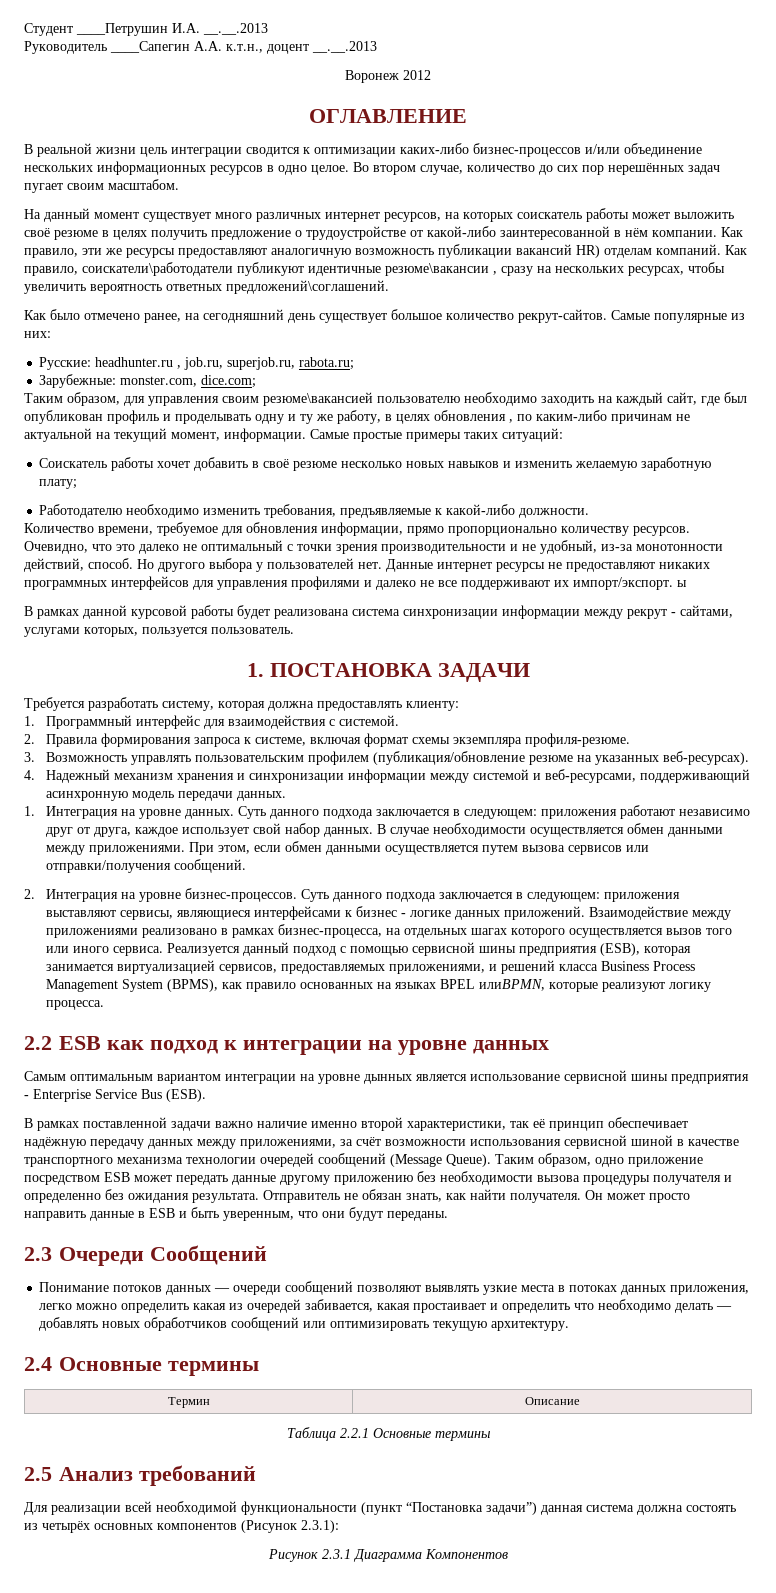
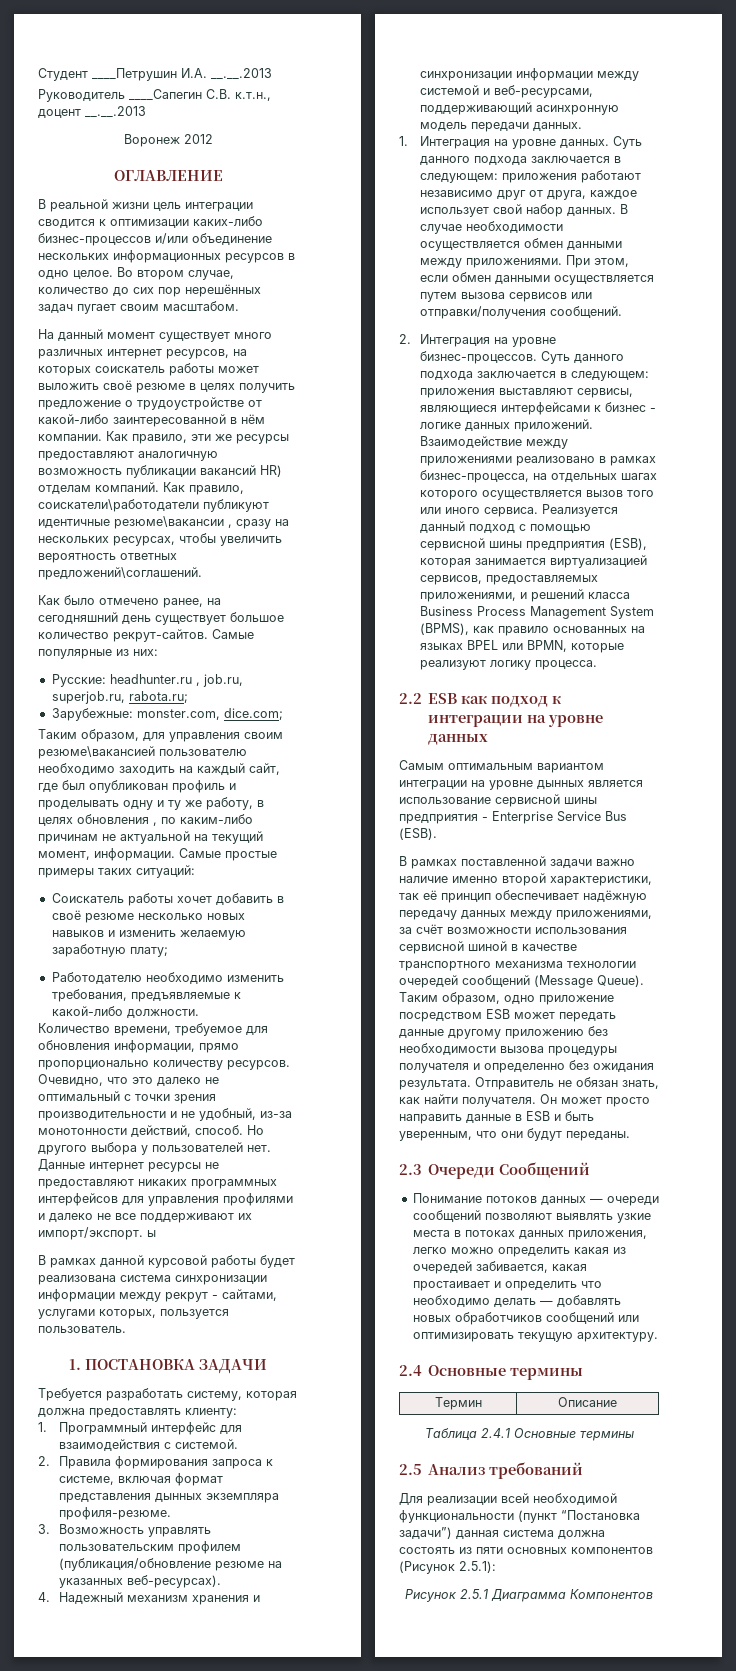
- Руководитель ____Сапегин А.А. к.т.н., доцент __.__.2013
+ Руководитель ____Сапегин С.В. к.т.н., доцент __.__.2013
- 2. Правила формирования запроса к системе, включая формат схемы экземпляра профиля-резюме.
+ 2. Правила формирования запроса к системе, включая формат представления дынных экземпляра профиля-резюме.
- Реализуется данный подход с помощью сервисной шины предприятия (ESB), которая занимается виртуализацией сервисов, предоставляемых приложениями, и решений класса Business Process Management System (BPMS), как правило основанных на языках BPEL илиBPMN, которые реализуют логику процесса.
+ Реализуется данный подход с помощью сервисной шины предприятия (ESB), которая занимается виртуализацией сервисов, предоставляемых приложениями, и решений класса Business Process Management System (BPMS), как правило основанных на языках BPEL или BPMN, которые реализуют логику процесса.
- Таблица 2.2.1 Основные термины
+ Таблица 2.4.1 Основные термины
- Для реализации всей необходимой функциональности (пункт “Постановка задачи”) данная система должна состоять из четырёх основных компонентов (Рисунок 2.3.1):
+ Для реализации всей необходимой функциональности (пункт “Постановка задачи”) данная система должна состоять из пяти основных компонентов (Рисунок 2.5.1):
- Рисунок 2.3.1 Диаграмма Компонентов
+ Рисунок 2.5.1 Диаграмма Компонентов

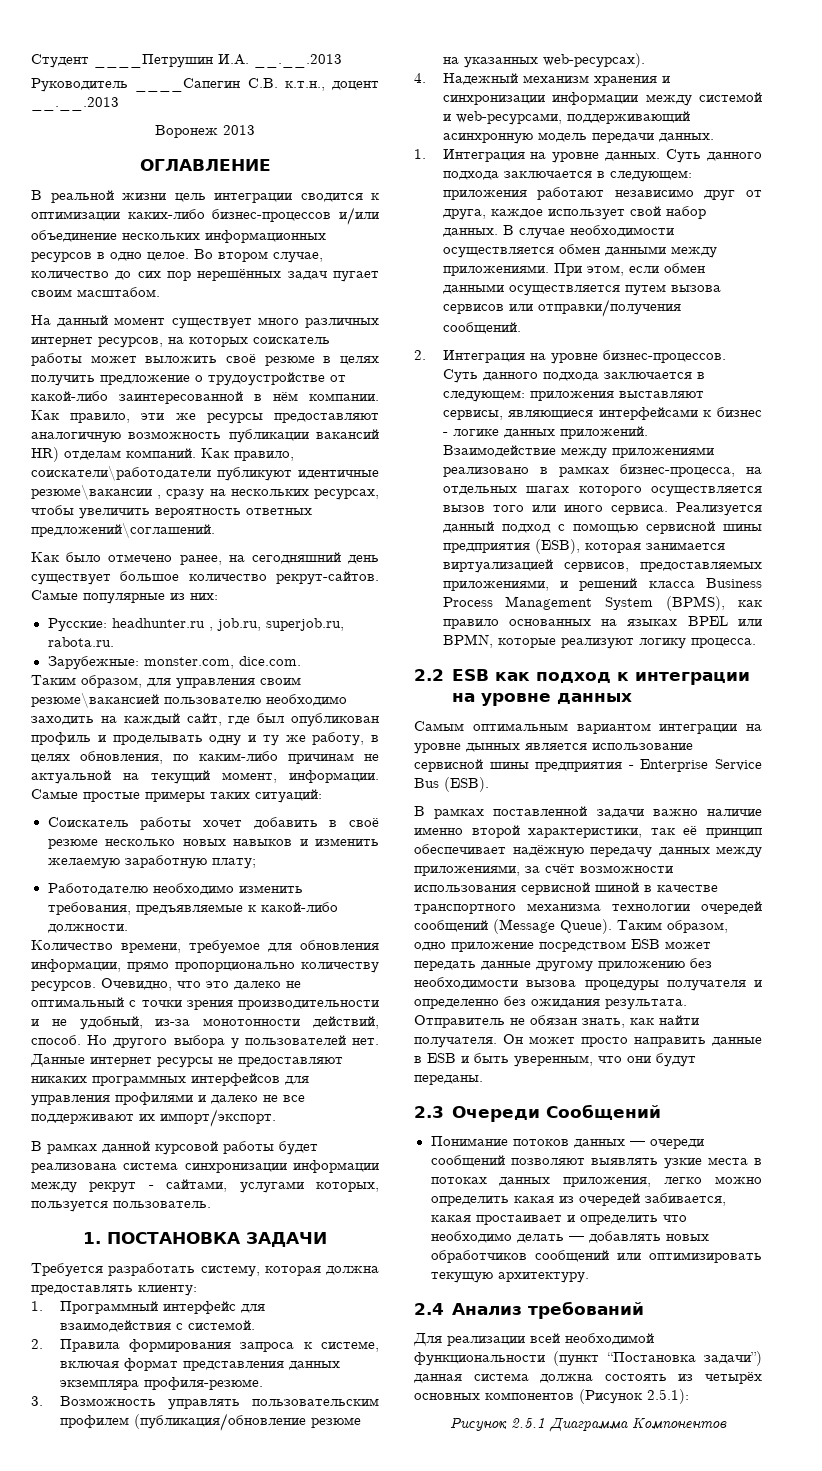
- Воронеж 2012
+ Воронеж 2013
- Русские: headhunter.ru , job.ru, superjob.ru, rabota.ru;
+ Русские: headhunter.ru , job.ru, superjob.ru, rabota.ru.
- Зарубежные: monster.com, dice.com;
+ Зарубежные: monster.com, dice.com.
- Таким образом, для управления своим резюме\вакансией пользователю необходимо заходить на каждый сайт, где был опубликован профиль и проделывать одну и ту же работу, в целях обновления , по каким-либо причинам не актуальной на текущий момент, информации.
+ Таким образом, для управления своим резюме\вакансией пользователю необходимо заходить на каждый сайт, где был опубликован профиль и проделывать одну и ту же работу, в целях обновления, по каким-либо причинам не актуальной на текущий момент, информации.
- Данные интернет ресурсы не предоставляют никаких программных интерфейсов для управления профилями и далеко не все поддерживают их импорт/экспорт. ы
+ Данные интернет ресурсы не предоставляют никаких программных интерфейсов для управления профилями и далеко не все поддерживают их импорт/экспорт.
- 2. Правила формирования запроса к системе, включая формат представления дынных экземпляра профиля-резюме.
+ 2. Правила формирования запроса к системе, включая формат представления данных экземпляра профиля-резюме.
- 3. Возможность управлять пользовательским профилем (публикация/обновление резюме на указанных веб-ресурсах).
+ 3. Возможность управлять пользовательским профилем (публикация/обновление резюме на указанных web-ресурсах).
- 4. Надежный механизм хранения и синхронизации информации между системой и веб-ресурсами, поддерживающий асинхронную модель передачи данных.
+ 4. Надежный механизм хранения и синхронизации информации между системой и web-ресурсами, поддерживающий асинхронную модель передачи данных.
- 2.4 Основные термины
- Термин | Описание
- Таблица 2.4.1 Основные термины
- 2.5 Анализ требований
+ 2.4 Анализ требований
- Для реализации всей необходимой функциональности (пункт “Постановка задачи”) данная система должна состоять из пяти основных компонентов (Рисунок 2.5.1):
+ Для реализации всей необходимой функциональности (пункт “Постановка задачи”) данная система должна состоять из четырёх основных компонентов (Рисунок 2.5.1):

